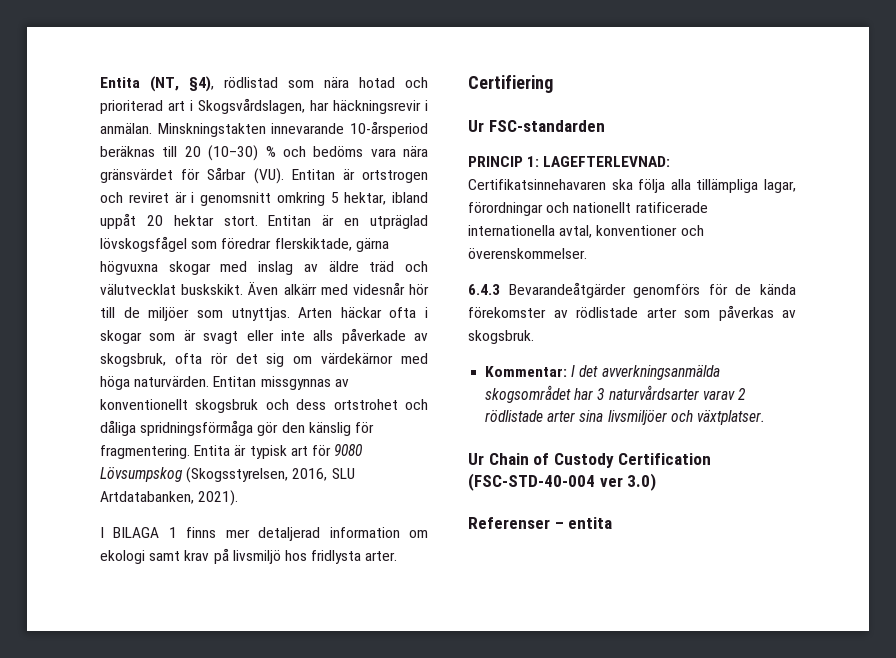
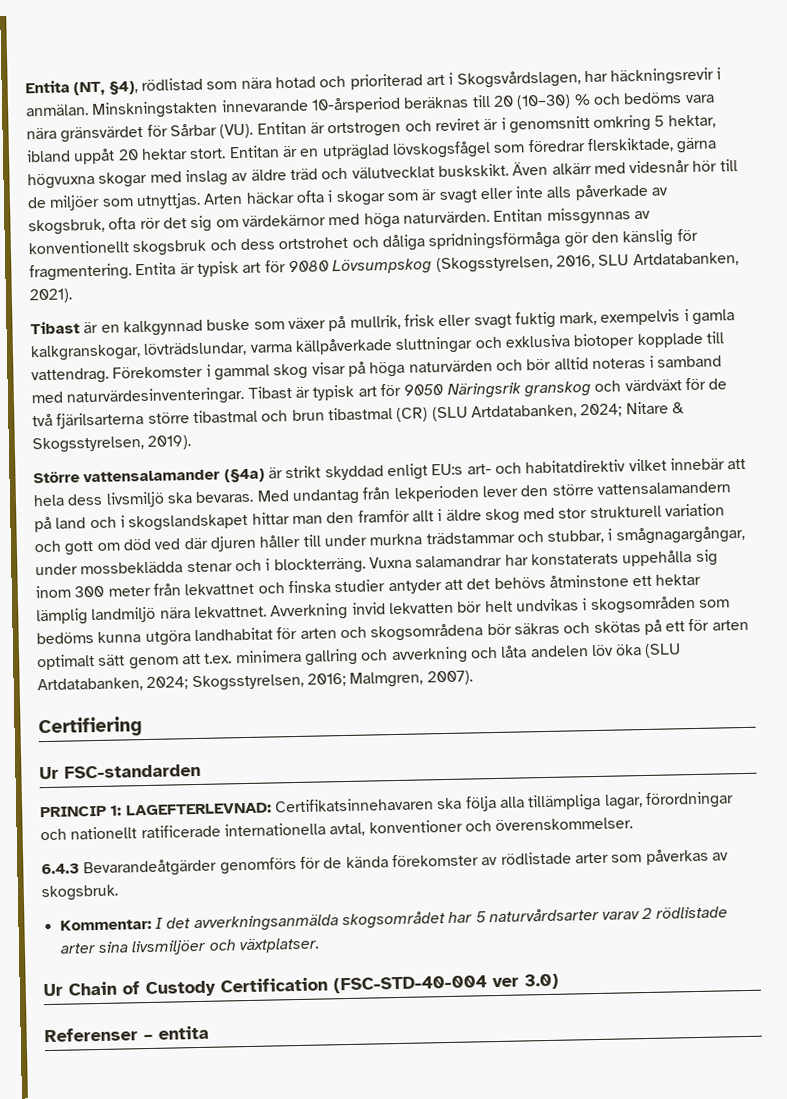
- I BILAGA 1 finns mer detaljerad information om ekologi samt krav på livsmiljö hos fridlysta arter.
+ Tibast är en kalkgynnad buske som växer på mullrik, frisk eller svagt fuktig mark, exempelvis i gamla kalkgranskogar, lövträdslundar, varma källpåverkade sluttningar och exklusiva biotoper kopplade till vattendrag. Förekomster i gammal skog visar på höga naturvärden och bör alltid noteras i samband med naturvärdesinventeringar. Tibast är typisk art för 9050 Näringsrik granskog och värdväxt för de två fjärilsarterna större tibastmal och brun tibastmal (CR) (SLU Artdatabanken, 2024; Nitare & Skogsstyrelsen, 2019).
+ Större vattensalamander (§4a) är strikt skyddad enligt EU:s art- och habitatdirektiv vilket innebär att hela dess livsmiljö ska bevaras. Med undantag från lekperioden lever den större vattensalamandern på land och i skogslandskapet hittar man den framför allt i äldre skog med stor strukturell variation och gott om död ved där djuren håller till under murkna trädstammar och stubbar, i smågnagargångar, under mossbeklädda stenar och i blockterräng. Vuxna salamandrar har konstaterats uppehålla sig inom 300 meter från lekvattnet och finska studier antyder att det behövs åtminstone ett hektar lämplig landmiljö nära lekvattnet. Avverkning invid lekvatten bör helt undvikas i skogsområden som bedöms kunna utgöra landhabitat för arten och skogsområdena bör säkras och skötas på ett för arten optimalt sätt genom att t.ex. minimera gallring och avverkning och låta andelen löv öka (SLU Artdatabanken, 2024; Skogsstyrelsen, 2016; Malmgren, 2007).
- Kommentar: I det avverkningsanmälda skogsområdet har 3 naturvårdsarter varav 2 rödlistade arter sina livsmiljöer och växtplatser.
+ Kommentar: I det avverkningsanmälda skogsområdet har 5 naturvårdsarter varav 2 rödlistade arter sina livsmiljöer och växtplatser.

